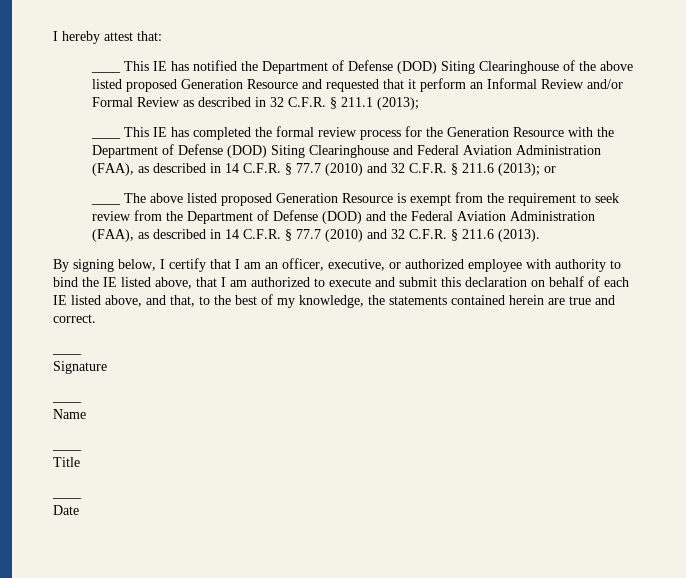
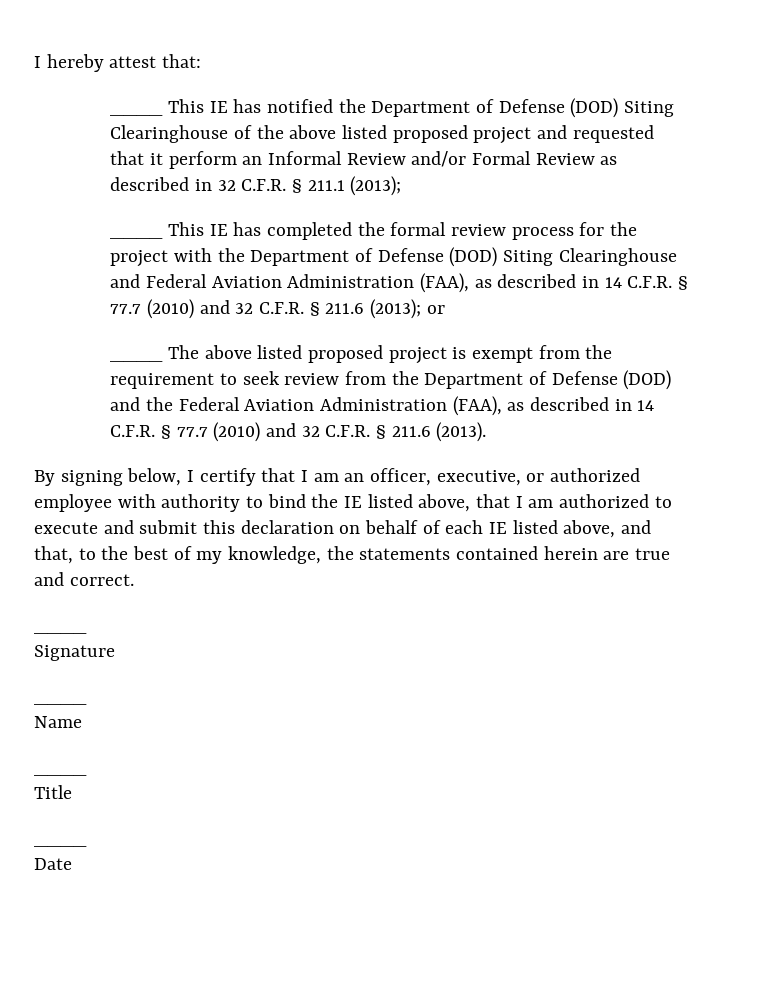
- ____ This IE has notified the Department of Defense (DOD) Siting Clearinghouse of the above listed proposed Generation Resource and requested that it perform an Informal Review and/or Formal Review as described in 32 C.F.R. § 211.1 (2013);
+ ____ This IE has notified the Department of Defense (DOD) Siting Clearinghouse of the above listed proposed project and requested that it perform an Informal Review and/or Formal Review as described in 32 C.F.R. § 211.1 (2013);
- ____ This IE has completed the formal review process for the Generation Resource with the Department of Defense (DOD) Siting Clearinghouse and Federal Aviation Administration (FAA), as described in 14 C.F.R. § 77.7 (2010) and 32 C.F.R. § 211.6 (2013); or
+ ____ This IE has completed the formal review process for the project with the Department of Defense (DOD) Siting Clearinghouse and Federal Aviation Administration (FAA), as described in 14 C.F.R. § 77.7 (2010) and 32 C.F.R. § 211.6 (2013); or
- ____ The above listed proposed Generation Resource is exempt from the requirement to seek review from the Department of Defense (DOD) and the Federal Aviation Administration (FAA), as described in 14 C.F.R. § 77.7 (2010) and 32 C.F.R. § 211.6 (2013).
+ ____ The above listed proposed project is exempt from the requirement to seek review from the Department of Defense (DOD) and the Federal Aviation Administration (FAA), as described in 14 C.F.R. § 77.7 (2010) and 32 C.F.R. § 211.6 (2013).

